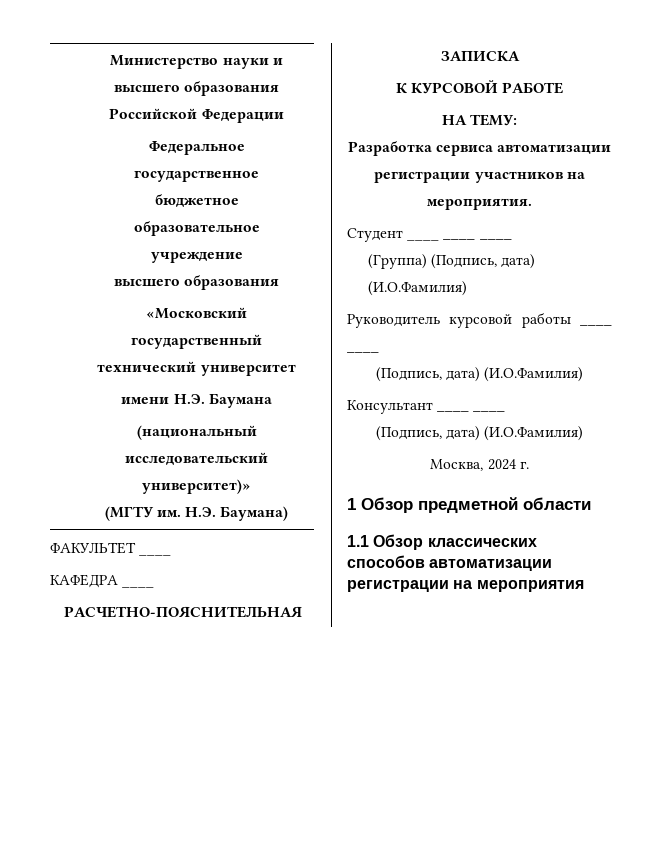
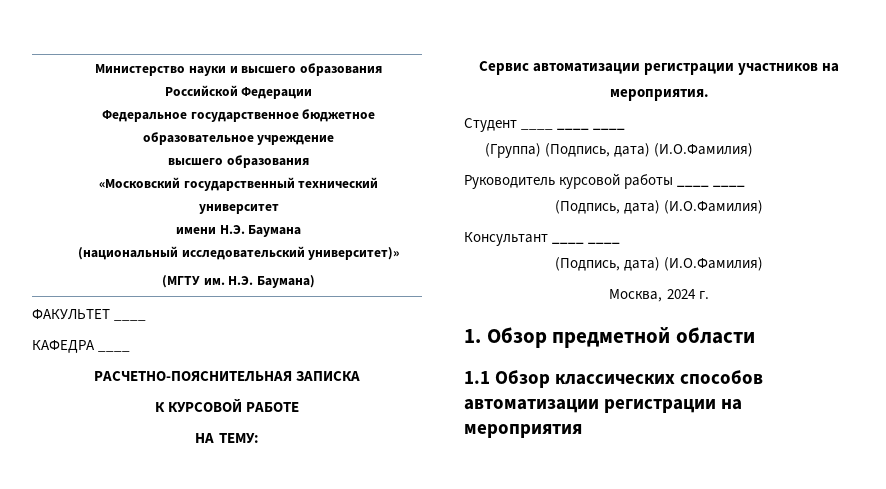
- Разработка сервиса автоматизации регистрации участников на мероприятия.
+ Сервис автоматизации регистрации участников на мероприятия.
- 1 Обзор предметной области
+ 1. Обзор предметной области

